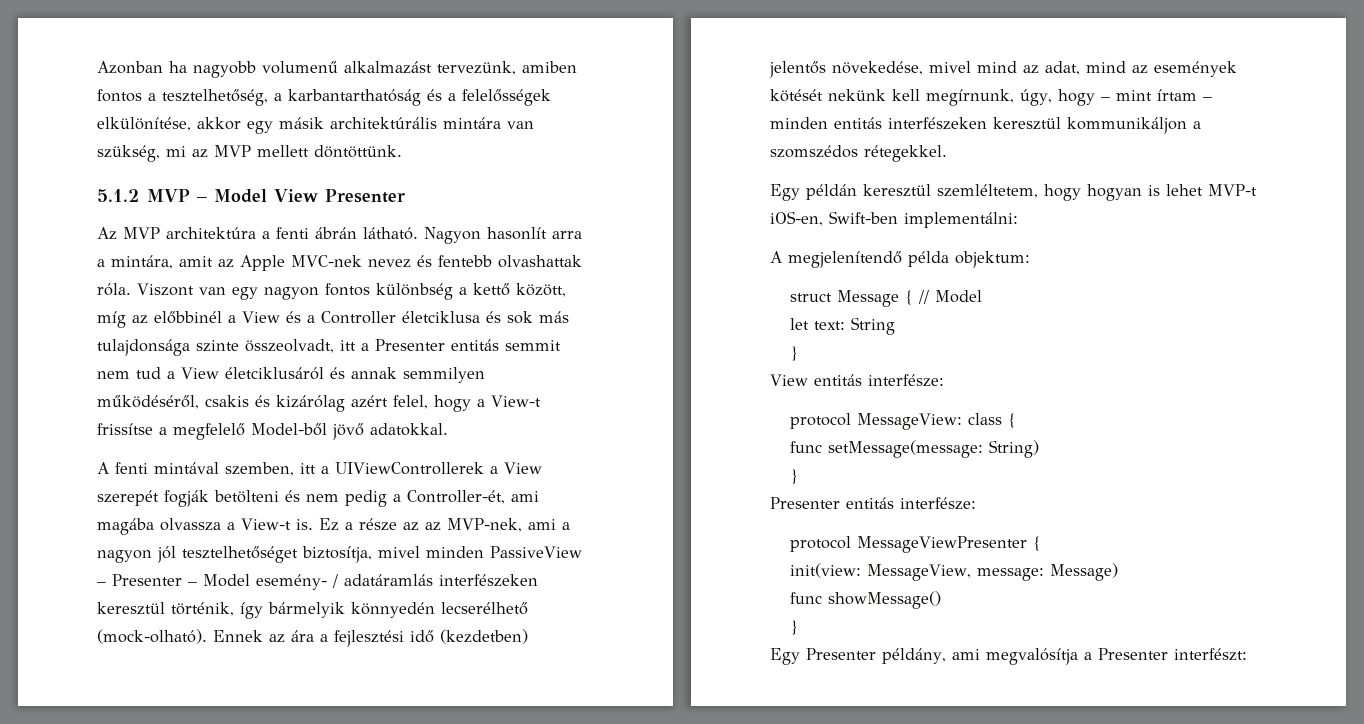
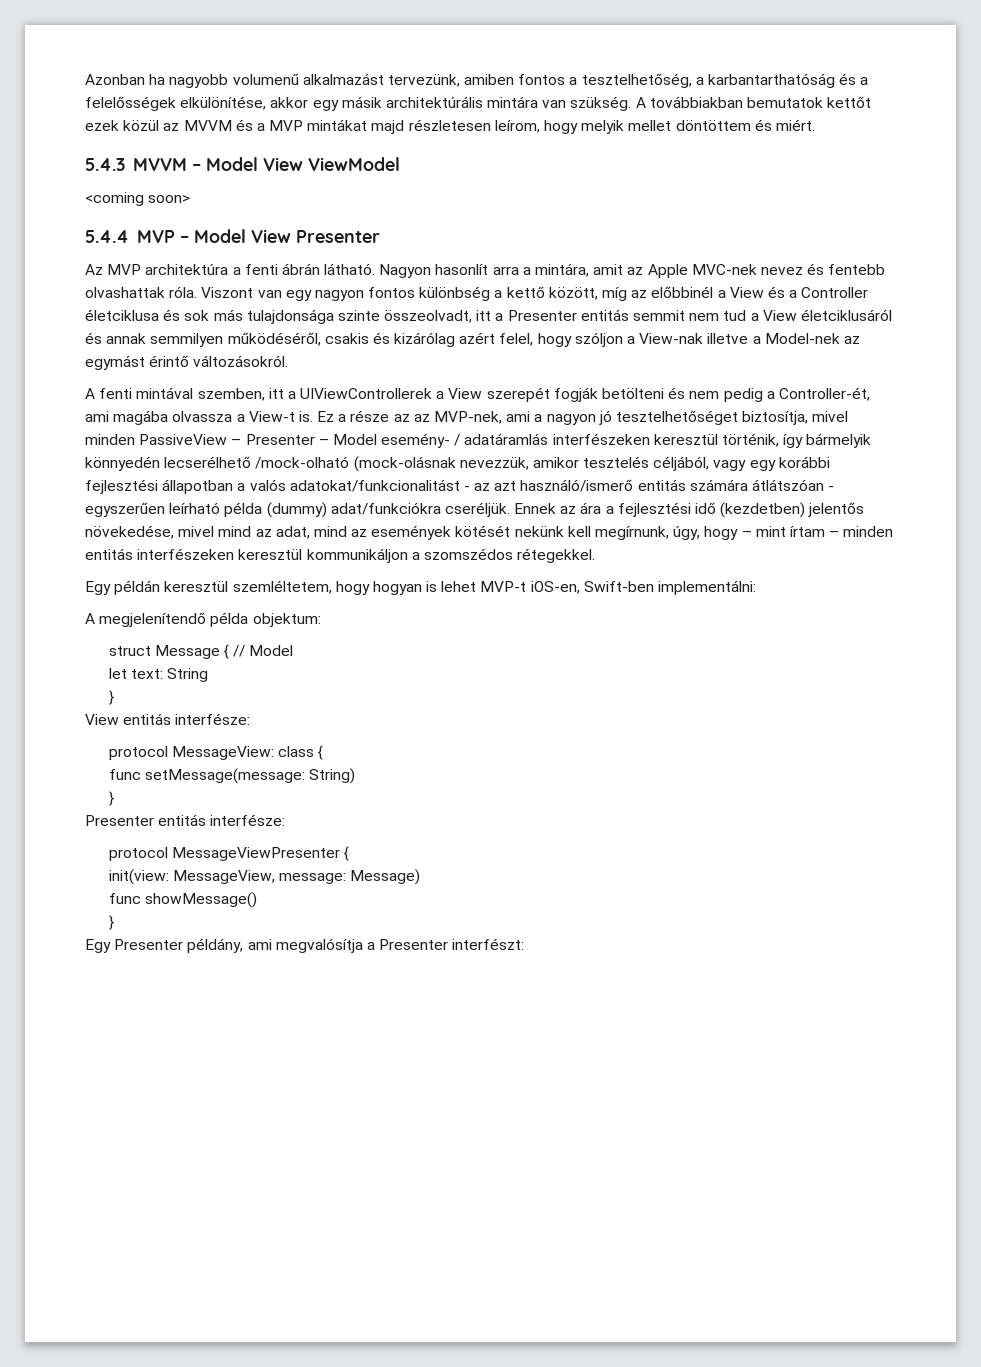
- Azonban ha nagyobb volumenű alkalmazást tervezünk, amiben fontos a tesztelhetőség, a karbantarthatóság és a felelősségek elkülönítése, akkor egy másik architektúrális mintára van szükség, mi az MVP mellett döntöttünk.
- 5.1.2 MVP – Model View Presenter
+ Azonban ha nagyobb volumenű alkalmazást tervezünk, amiben fontos a tesztelhetőség, a karbantarthatóság és a felelősségek elkülönítése, akkor egy másik architektúrális mintára van szükség. A továbbiakban bemutatok kettőt ezek közül az MVVM és a MVP mintákat majd részletesen leírom, hogy melyik mellet döntöttem és miért.
+ 5.4.3 MVVM – Model View ViewModel
+ <coming soon>
+ 5.4.4 MVP – Model View Presenter
- Viszont van egy nagyon fontos különbség a kettő között, míg az előbbinél a View és a Controller életciklusa és sok más tulajdonsága szinte összeolvadt, itt a Presenter entitás semmit nem tud a View életciklusáról és annak semmilyen működéséről, csakis és kizárólag azért felel, hogy a View-t frissítse a megfelelő Model-ből jövő adatokkal.
+ Viszont van egy nagyon fontos különbség a kettő között, míg az előbbinél a View és a Controller életciklusa és sok más tulajdonsága szinte összeolvadt, itt a Presenter entitás semmit nem tud a View életciklusáról és annak semmilyen működéséről, csakis és kizárólag azért felel, hogy szóljon a View-nak illetve a Model-nek az egymást érintő változásokról.
- Ez a része az az MVP-nek, ami a nagyon jól tesztelhetőséget biztosítja, mivel minden PassiveView – Presenter – Model esemény- / adatáramlás interfészeken keresztül történik, így bármelyik könnyedén lecserélhető (mock-olható).
+ Ez a része az az MVP-nek, ami a nagyon jó tesztelhetőséget biztosítja, mivel minden PassiveView – Presenter – Model esemény- / adatáramlás interfészeken keresztül történik, így bármelyik könnyedén lecserélhető /mock-olható (mock-olásnak nevezzük, amikor tesztelés céljából, vagy egy korábbi fejlesztési állapotban a valós adatokat/funkcionalitást - az azt használó/ismerő entitás számára átlátszóan - egyszerűen leírható példa (dummy) adat/funkciókra cseréljük.

